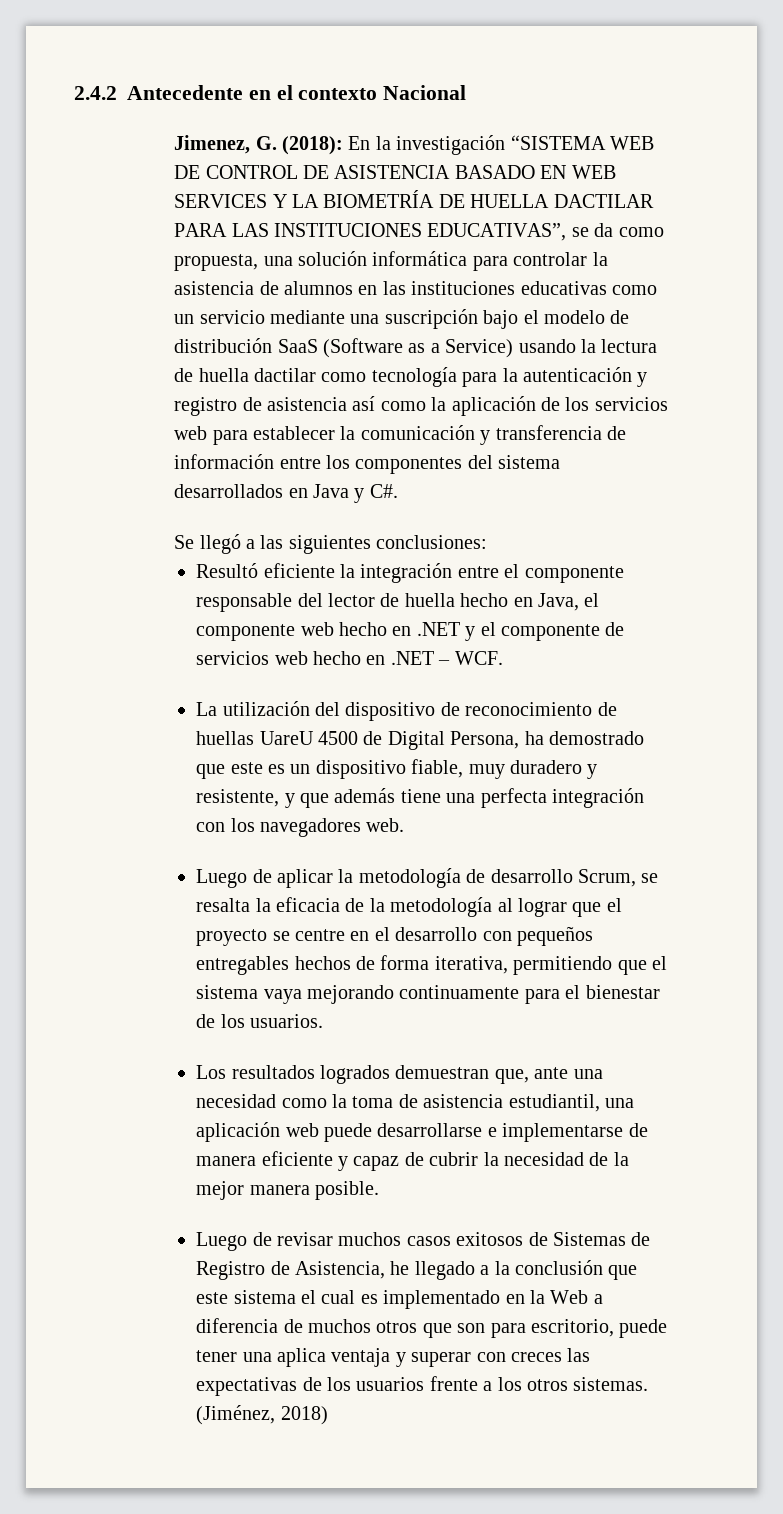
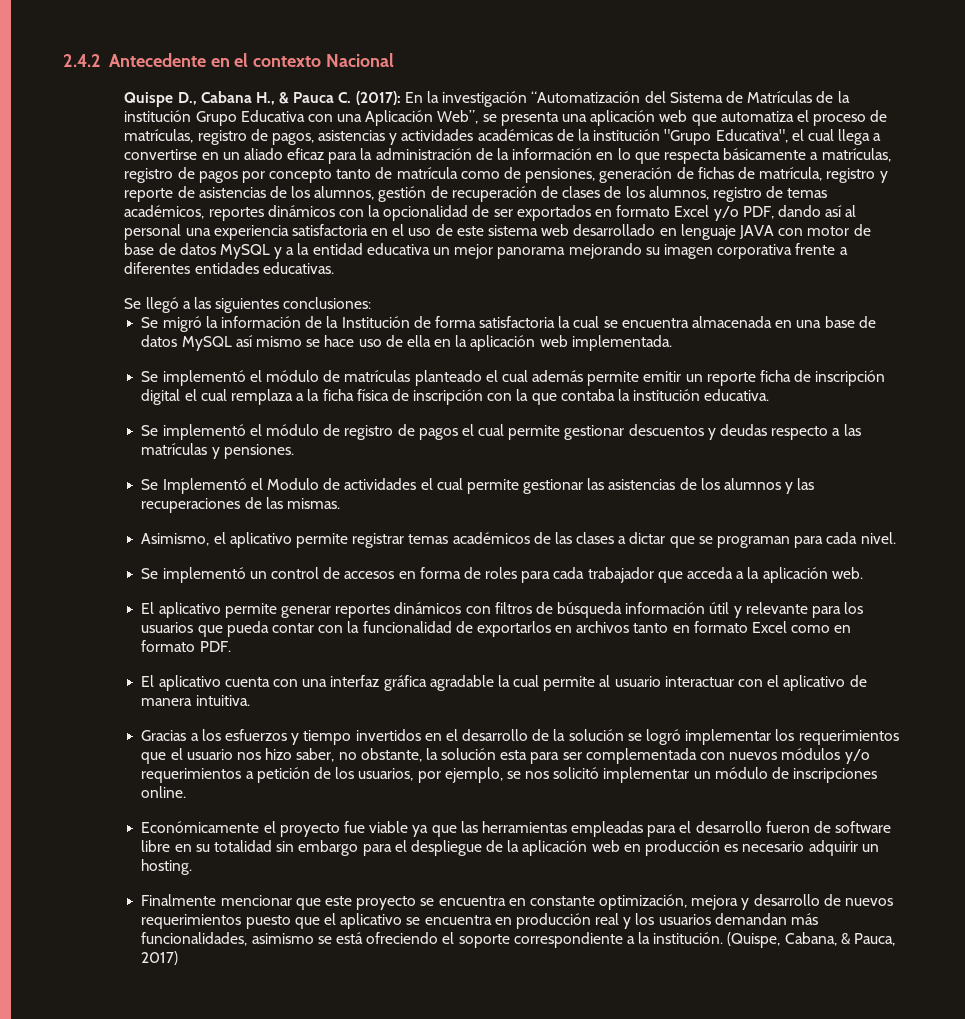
- Jimenez, G. (2018): En la investigación “SISTEMA WEB DE CONTROL DE ASISTENCIA BASADO EN WEB SERVICES Y LA BIOMETRÍA DE HUELLA DACTILAR PARA LAS INSTITUCIONES EDUCATIVAS”, se da como propuesta, una solución informática para controlar la asistencia de alumnos en las instituciones educativas como un servicio mediante una suscripción bajo el modelo de distribución SaaS (Software as a Service) usando la lectura de huella dactilar como tecnología para la autenticación y registro de asistencia así como la aplicación de los servicios web para establecer la comunicación y transferencia de información entre los componentes del sistema desarrollados en Java y C#.
+ Quispe D., Cabana H., & Pauca C. (2017): En la investigación “Automatización del Sistema de Matrículas de la institución Grupo Educativa con una Aplicación Web”, se presenta una aplicación web que automatiza el proceso de matrículas, registro de pagos, asistencias y actividades académicas de la institución "Grupo Educativa", el cual llega a convertirse en un aliado eficaz para la administración de la información en lo que respecta básicamente a matrículas, registro de pagos por concepto tanto de matrícula como de pensiones, generación de fichas de matrícula, registro y reporte de asistencias de los alumnos, gestión de recuperación de clases de los alumnos, registro de temas académicos, reportes dinámicos con la opcionalidad de ser exportados en formato Excel y/o PDF, dando así al personal una experiencia satisfactoria en el uso de este sistema web desarrollado en lenguaje JAVA con motor de base de datos MySQL y a la entidad educativa un mejor panorama mejorando su imagen corporativa frente a diferentes entidades educativas.
- Resultó eficiente la integración entre el componente responsable del lector de huella hecho en Java, el componente web hecho en .NET y el componente de servicios web hecho en .NET – WCF.
- La utilización del dispositivo de reconocimiento de huellas UareU 4500 de Digital Persona, ha demostrado que este es un dispositivo fiable, muy duradero y resistente, y que además tiene una perfecta integración con los navegadores web.
- Luego de aplicar la metodología de desarrollo Scrum, se resalta la eficacia de la metodología al lograr que el proyecto se centre en el desarrollo con pequeños entregables hechos de forma iterativa, permitiendo que el sistema vaya mejorando continuamente para el bienestar de los usuarios.
- Los resultados logrados demuestran que, ante una necesidad como la toma de asistencia estudiantil, una aplicación web puede desarrollarse e implementarse de manera eficiente y capaz de cubrir la necesidad de la mejor manera posible.
- Luego de revisar muchos casos exitosos de Sistemas de Registro de Asistencia, he llegado a la conclusión que este sistema el cual es implementado en la Web a diferencia de muchos otros que son para escritorio, puede tener una aplica ventaja y superar con creces las expectativas de los usuarios frente a los otros sistemas. (Jiménez, 2018)
+ Se migró la información de la Institución de forma satisfactoria la cual se encuentra almacenada en una base de datos MySQL así mismo se hace uso de ella en la aplicación web implementada.
+ Se implementó el módulo de matrículas planteado el cual además permite emitir un reporte ficha de inscripción digital el cual remplaza a la ficha física de inscripción con la que contaba la institución educativa.
+ Se implementó el módulo de registro de pagos el cual permite gestionar descuentos y deudas respecto a las matrículas y pensiones.
+ Se Implementó el Modulo de actividades el cual permite gestionar las asistencias de los alumnos y las recuperaciones de las mismas.
+ Asimismo, el aplicativo permite registrar temas académicos de las clases a dictar que se programan para cada nivel.
+ Se implementó un control de accesos en forma de roles para cada trabajador que acceda a la aplicación web.
+ El aplicativo permite generar reportes dinámicos con filtros de búsqueda información útil y relevante para los usuarios que pueda contar con la funcionalidad de exportarlos en archivos tanto en formato Excel como en formato PDF.
+ El aplicativo cuenta con una interfaz gráfica agradable la cual permite al usuario interactuar con el aplicativo de manera intuitiva.
+ Gracias a los esfuerzos y tiempo invertidos en el desarrollo de la solución se logró implementar los requerimientos que el usuario nos hizo saber, no obstante, la solución esta para ser complementada con nuevos módulos y/o requerimientos a petición de los usuarios, por ejemplo, se nos solicitó implementar un módulo de inscripciones online.
+ Económicamente el proyecto fue viable ya que las herramientas empleadas para el desarrollo fueron de software libre en su totalidad sin embargo para el despliegue de la aplicación web en producción es necesario adquirir un hosting.
+ Finalmente mencionar que este proyecto se encuentra en constante optimización, mejora y desarrollo de nuevos requerimientos puesto que el aplicativo se encuentra en producción real y los usuarios demandan más funcionalidades, asimismo se está ofreciendo el soporte correspondiente a la institución. (Quispe, Cabana, & Pauca, 2017)

